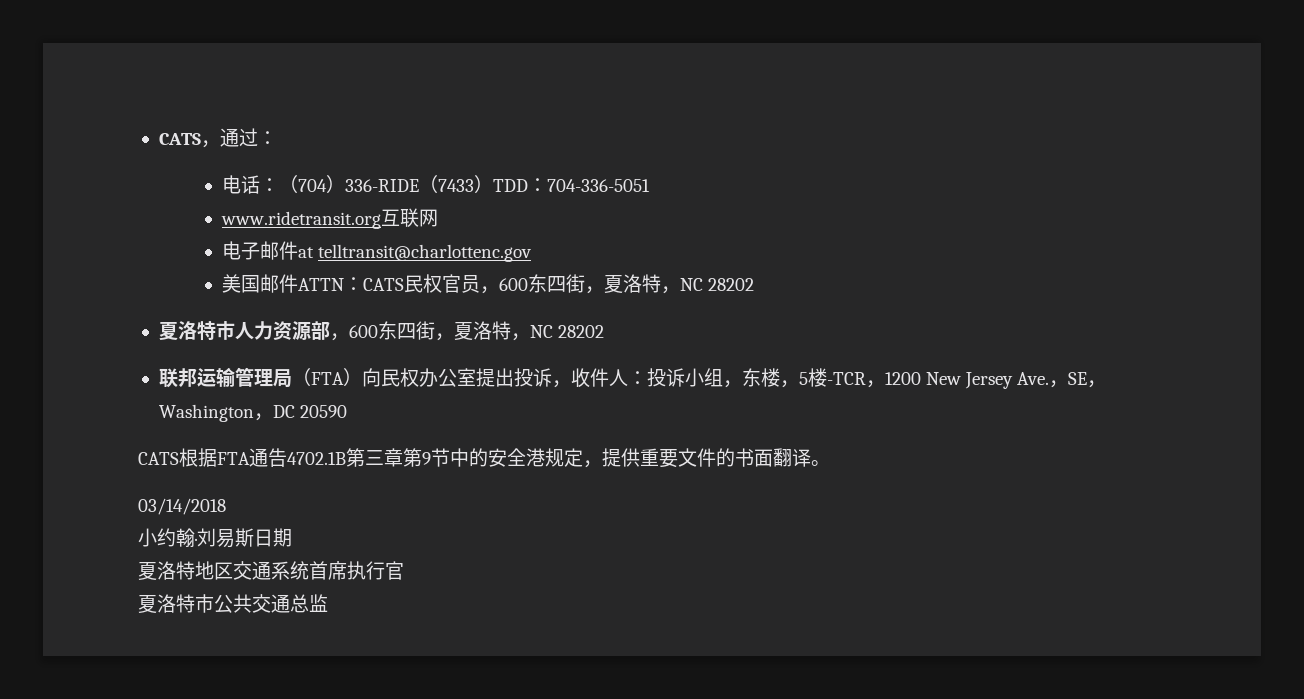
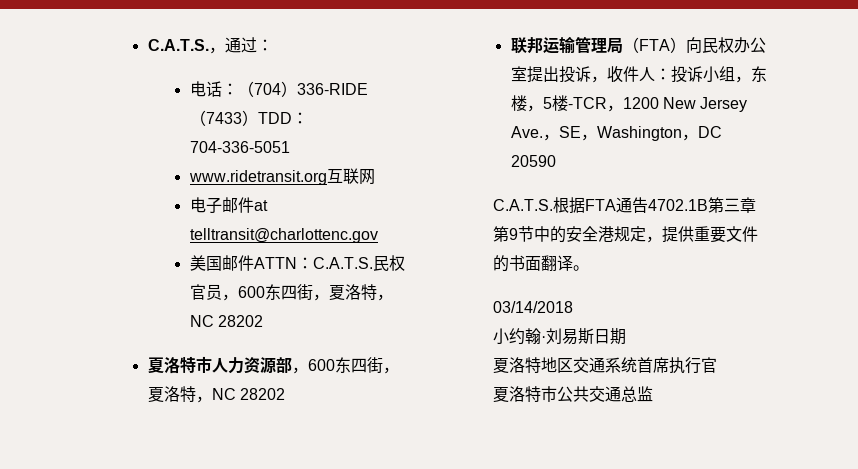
- CATS，通过：
+ C.A.T.S.，通过：
- 美国邮件ATTN：CATS民权官员，600东四街，夏洛特，NC 28202
+ 美国邮件ATTN：C.A.T.S.民权官员，600东四街，夏洛特，NC 28202
- CATS根据FTA通告4702.1B第三章第9节中的安全港规定，提供重要文件的书面翻译。
+ C.A.T.S.根据FTA通告4702.1B第三章第9节中的安全港规定，提供重要文件的书面翻译。

